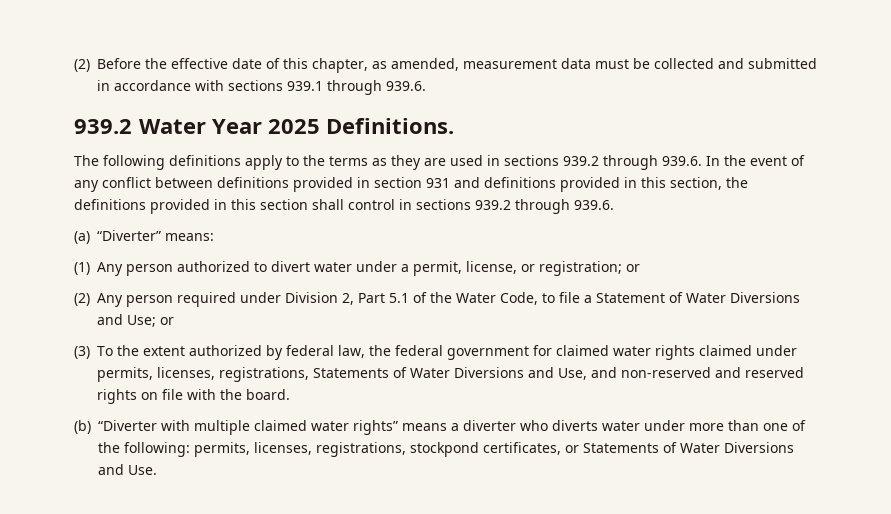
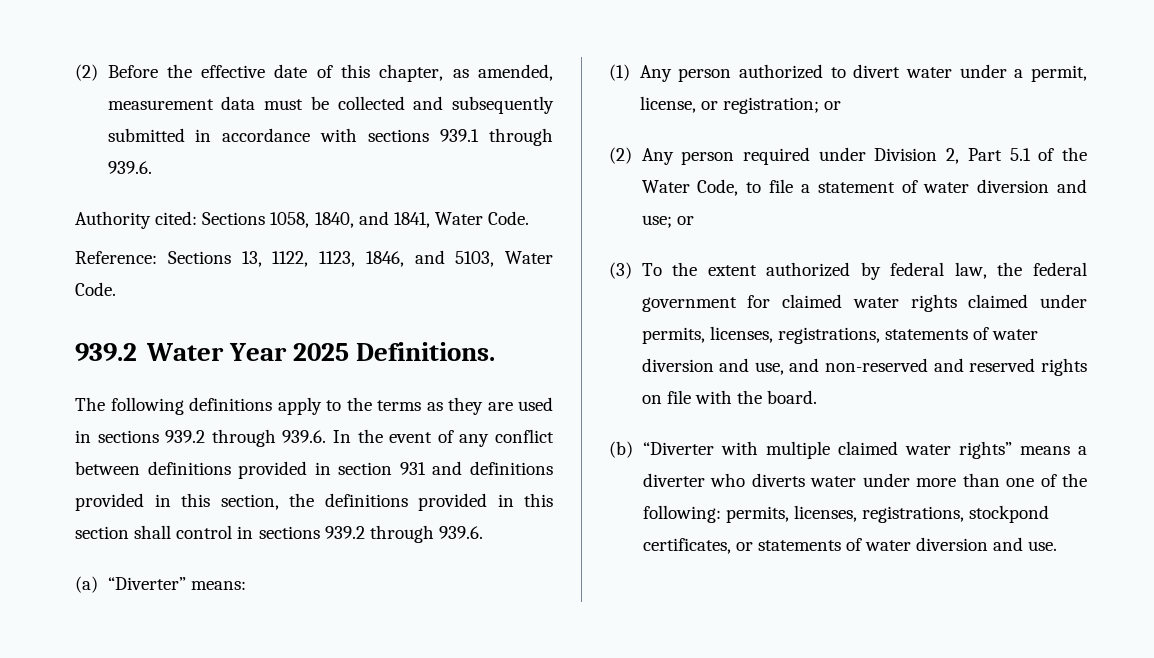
- (2) Before the effective date of this chapter, as amended, measurement data must be collected and submitted in accordance with sections 939.1 through 939.6.
+ (2) Before the effective date of this chapter, as amended, measurement data must be collected and subsequently submitted in accordance with sections 939.1 through 939.6.
+ Authority cited: Sections 1058, 1840, and 1841, Water Code.
+ Reference: Sections 13, 1122, 1123, 1846, and 5103, Water Code.
- (2) Any person required under Division 2, Part 5.1 of the Water Code, to file a Statement of Water Diversions and Use; or
+ (2) Any person required under Division 2, Part 5.1 of the Water Code, to file a statement of water diversion and use; or
- (3) To the extent authorized by federal law, the federal government for claimed water rights claimed under permits, licenses, registrations, Statements of Water Diversions and Use, and non-reserved and reserved rights on file with the board.
+ (3) To the extent authorized by federal law, the federal government for claimed water rights claimed under permits, licenses, registrations, statements of water diversion and use, and non-reserved and reserved rights on file with the board.
- (b) “Diverter with multiple claimed water rights” means a diverter who diverts water under more than one of the following: permits, licenses, registrations, stockpond certificates, or Statements of Water Diversions and Use.
+ (b) “Diverter with multiple claimed water rights” means a diverter who diverts water under more than one of the following: permits, licenses, registrations, stockpond certificates, or statements of water diversion and use.

